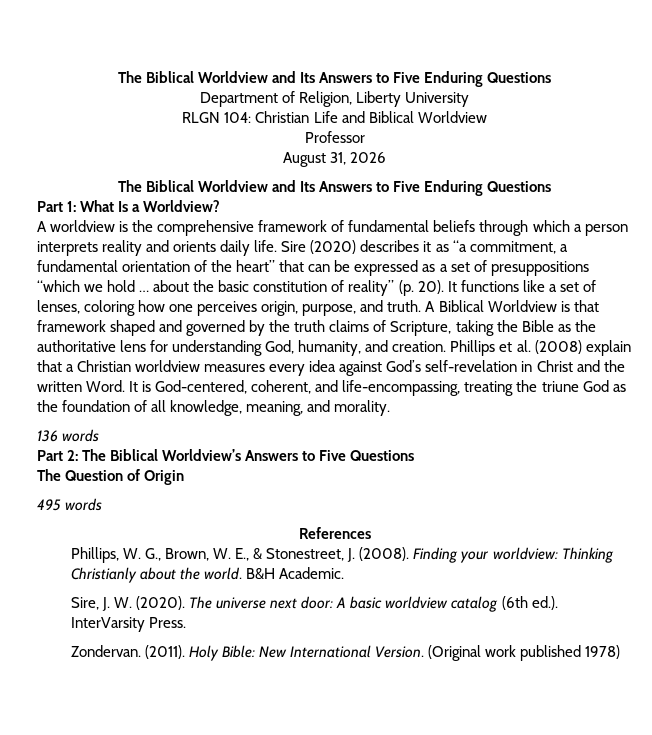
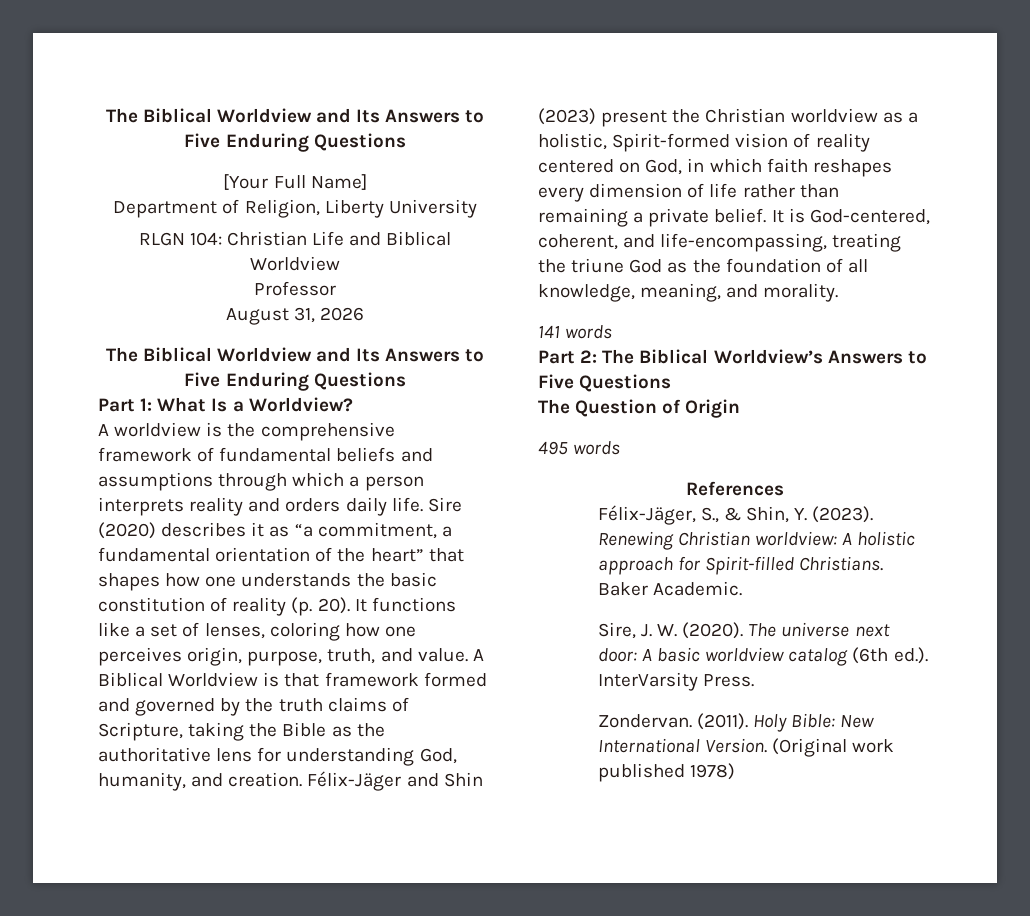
+ [Your Full Name]
- A worldview is the comprehensive framework of fundamental beliefs through which a person interprets reality and orients daily life.
+ A worldview is the comprehensive framework of fundamental beliefs and assumptions through which a person interprets reality and orders daily life.
- Sire (2020) describes it as “a commitment, a fundamental orientation of the heart” that can be expressed as a set of presuppositions “which we hold … about the basic constitution of reality” (p. 20).
+ Sire (2020) describes it as “a commitment, a fundamental orientation of the heart” that shapes how one understands the basic constitution of reality (p. 20).
- It functions like a set of lenses, coloring how one perceives origin, purpose, and truth.
+ It functions like a set of lenses, coloring how one perceives origin, purpose, truth, and value.
- A Biblical Worldview is that framework shaped and governed by the truth claims of Scripture, taking the Bible as the authoritative lens for understanding God, humanity, and creation.
+ A Biblical Worldview is that framework formed and governed by the truth claims of Scripture, taking the Bible as the authoritative lens for understanding God, humanity, and creation.
- Phillips et al. (2008) explain that a Christian worldview measures every idea against God’s self-revelation in Christ and the written Word.
+ Félix-Jäger and Shin (2023) present the Christian worldview as a holistic, Spirit-formed vision of reality centered on God, in which faith reshapes every dimension of life rather than remaining a private belief.
- 136 words
+ 141 words
- Phillips, W. G., Brown, W. E., & Stonestreet, J. (2008). Finding your worldview: Thinking Christianly about the world. B&H Academic.
+ Félix-Jäger, S., & Shin, Y. (2023). Renewing Christian worldview: A holistic approach for Spirit-filled Christians. Baker Academic.

